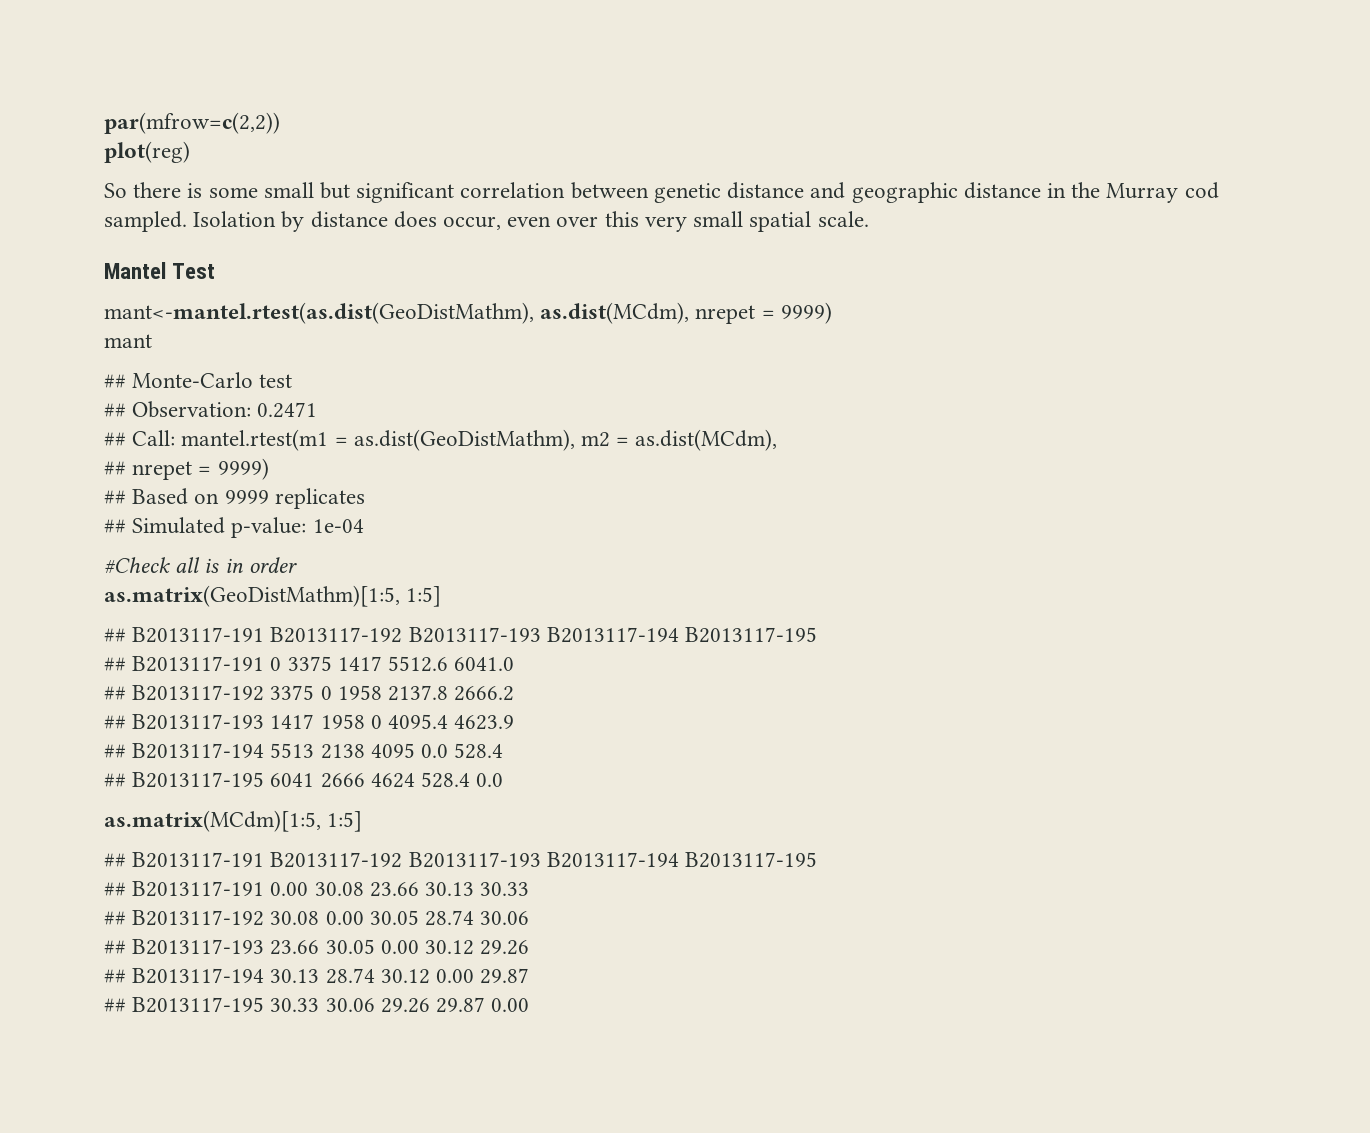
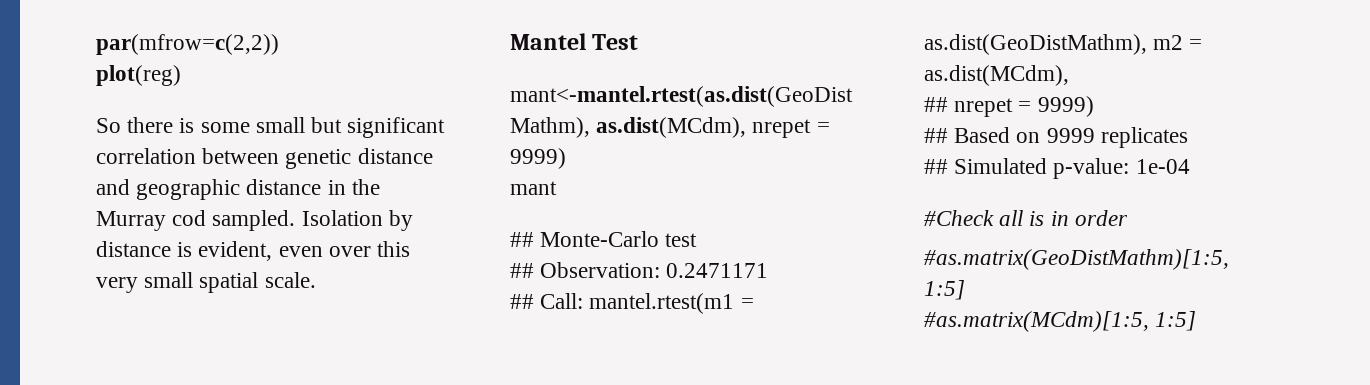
- Isolation by distance does occur, even over this very small spatial scale.
+ Isolation by distance is evident, even over this very small spatial scale.
- ## Observation: 0.2471
+ ## Observation: 0.2471171
- as.matrix(GeoDistMathm)[1:5, 1:5]
- ## B2013117-191 B2013117-192 B2013117-193 B2013117-194 B2013117-195
- ## B2013117-191 0 3375 1417 5512.6 6041.0
- ## B2013117-192 3375 0 1958 2137.8 2666.2
- ## B2013117-193 1417 1958 0 4095.4 4623.9
- ## B2013117-194 5513 2138 4095 0.0 528.4
- ## B2013117-195 6041 2666 4624 528.4 0.0
- as.matrix(MCdm)[1:5, 1:5]
- ## B2013117-191 B2013117-192 B2013117-193 B2013117-194 B2013117-195
- ## B2013117-191 0.00 30.08 23.66 30.13 30.33
- ## B2013117-192 30.08 0.00 30.05 28.74 30.06
- ## B2013117-193 23.66 30.05 0.00 30.12 29.26
- ## B2013117-194 30.13 28.74 30.12 0.00 29.87
- ## B2013117-195 30.33 30.06 29.26 29.87 0.00
+ #as.matrix(GeoDistMathm)[1:5, 1:5]
+ #as.matrix(MCdm)[1:5, 1:5]

